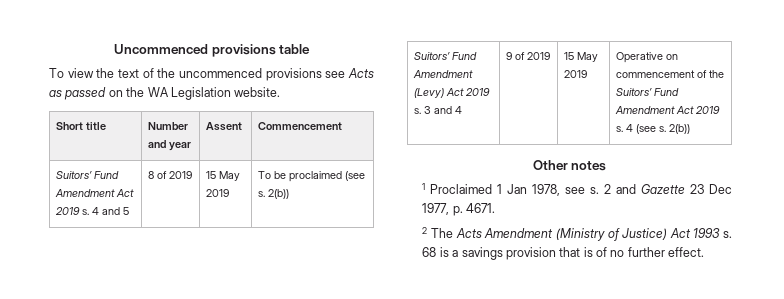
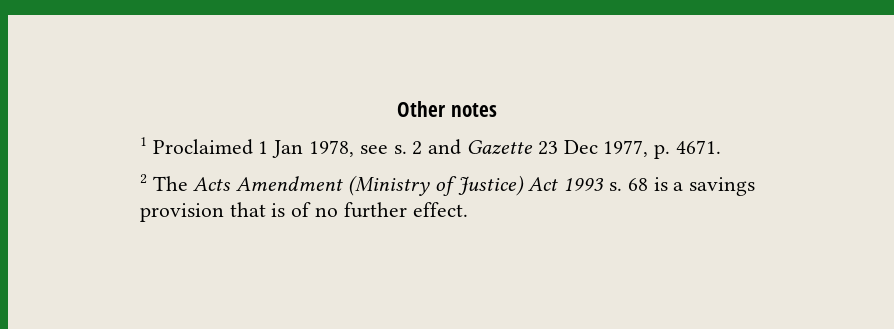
- Uncommenced provisions table
- To view the text of the uncommenced provisions see Acts as passed on the WA Legislation website.
- Short title | Number and year | Assent | Commencement
- Suitors’ Fund Amendment Act 2019 s. 4 and 5 | 8 of 2019 | 15 May 2019 | To be proclaimed (see s. 2(b))
- Suitors’ Fund Amendment (Levy) Act 2019 s. 3 and 4 | 9 of 2019 | 15 May 2019 | Operative on commencement of the Suitors’ Fund Amendment Act 2019 s. 4 (see s. 2(b))

